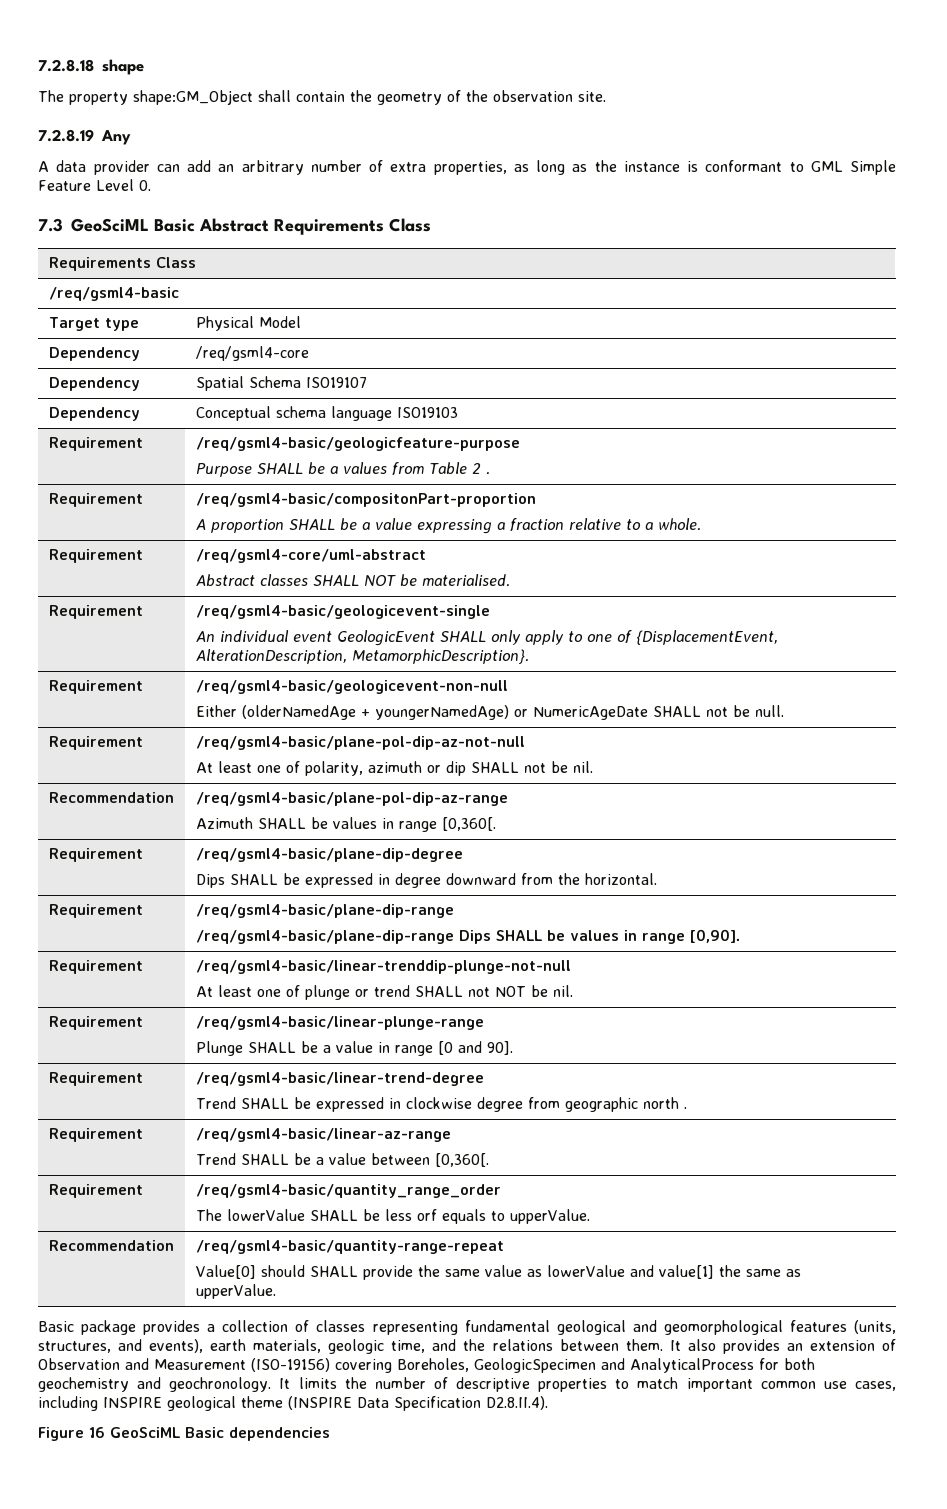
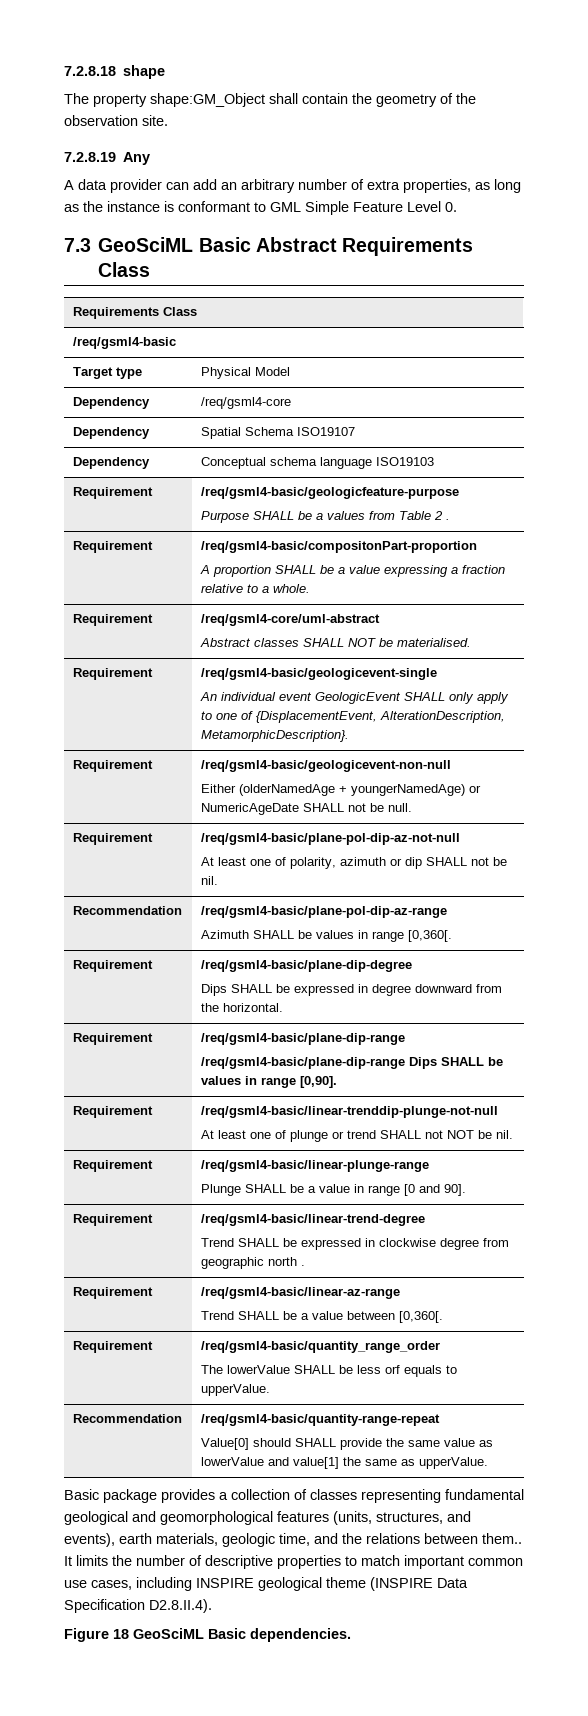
- Basic package provides a collection of classes representing fundamental geological and geomorphological features (units, structures, and events), earth materials, geologic time, and the relations between them. It also provides an extension of Observation and Measurement (ISO-19156) covering Boreholes, GeologicSpecimen and AnalyticalProcess for both geochemistry and geochronology.
+ Basic package provides a collection of classes representing fundamental geological and geomorphological features (units, structures, and events), earth materials, geologic time, and the relations between them..
- Figure 16 GeoSciML Basic dependencies
+ Figure 18 GeoSciML Basic dependencies.

